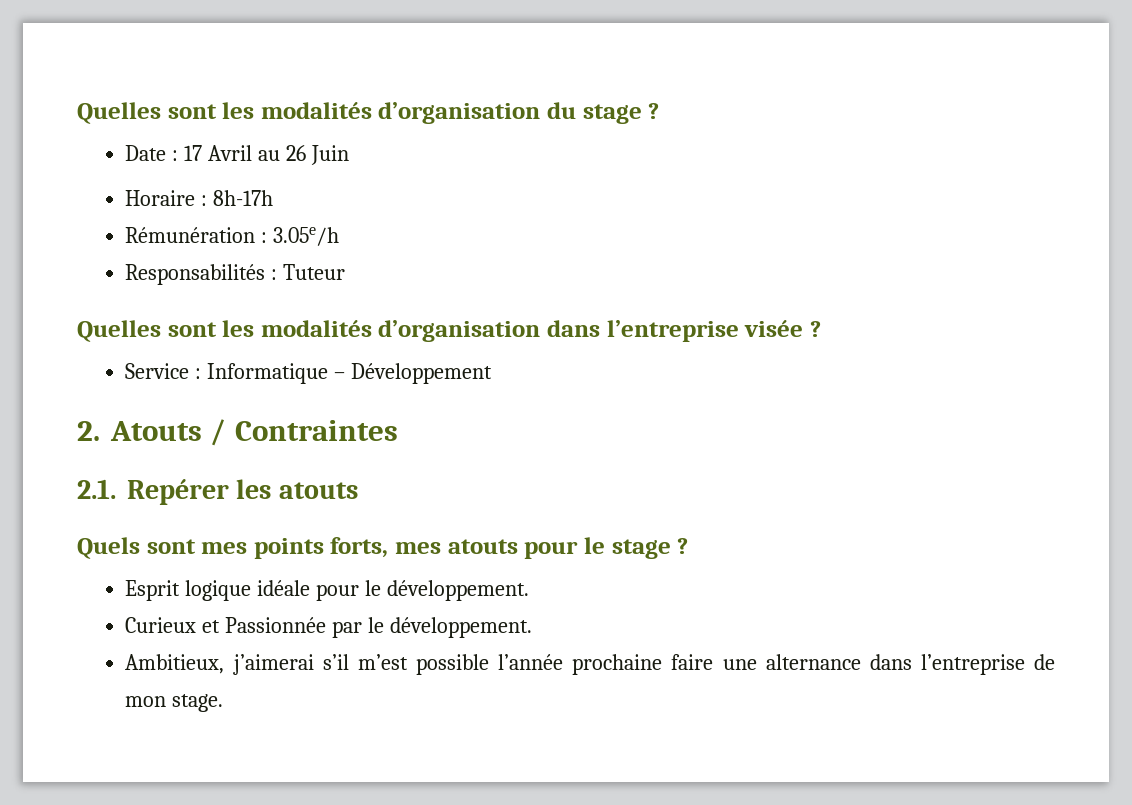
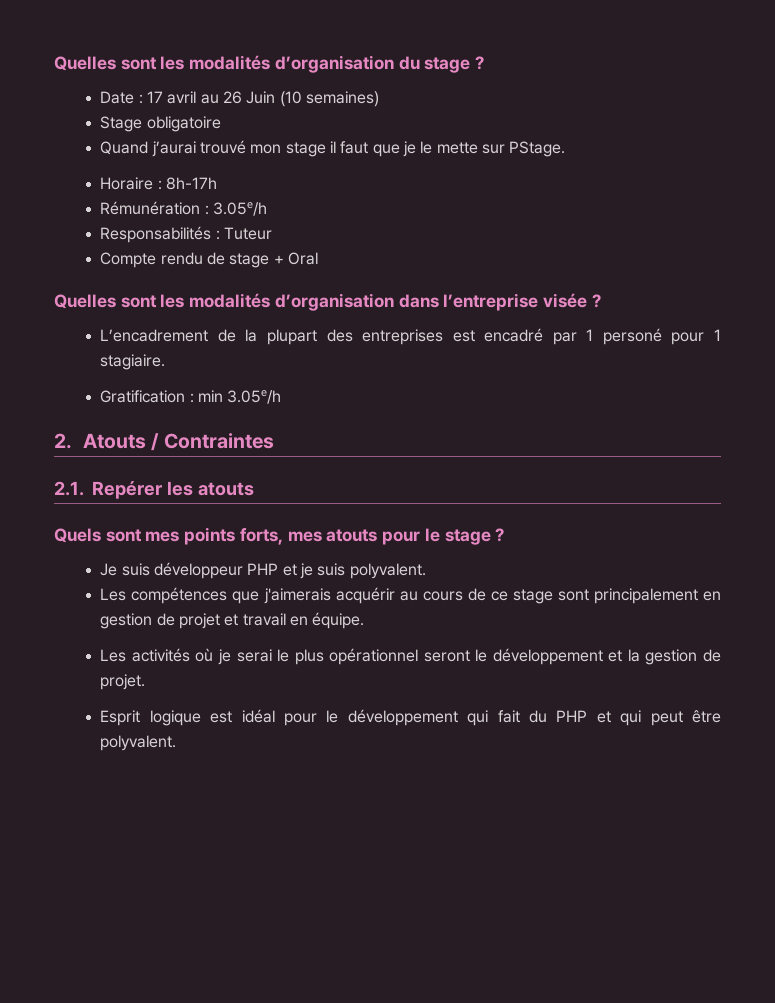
- Date : 17 Avril au 26 Juin
+ Date : 17 avril au 26 Juin (10 semaines)
+ Stage obligatoire
+ Quand j’aurai trouvé mon stage il faut que je le mette sur PStage.
+ Compte rendu de stage + Oral
- Service : Informatique – Développement
+ L’encadrement de la plupart des entreprises est encadré par 1 personé pour 1 stagiaire.
+ Gratification : min 3.05e/h
- Esprit logique idéale pour le développement.
- Curieux et Passionnée par le développement.
- Ambitieux, j’aimerai s’il m’est possible l’année prochaine faire une alternance dans l’entreprise de mon stage.
+ Je suis développeur PHP et je suis polyvalent.
+ Les compétences que j'aimerais acquérir au cours de ce stage sont principalement en gestion de projet et travail en équipe.
+ Les activités où je serai le plus opérationnel seront le développement et la gestion de projet.
+ Esprit logique est idéal pour le développement qui fait du PHP et qui peut être polyvalent.

